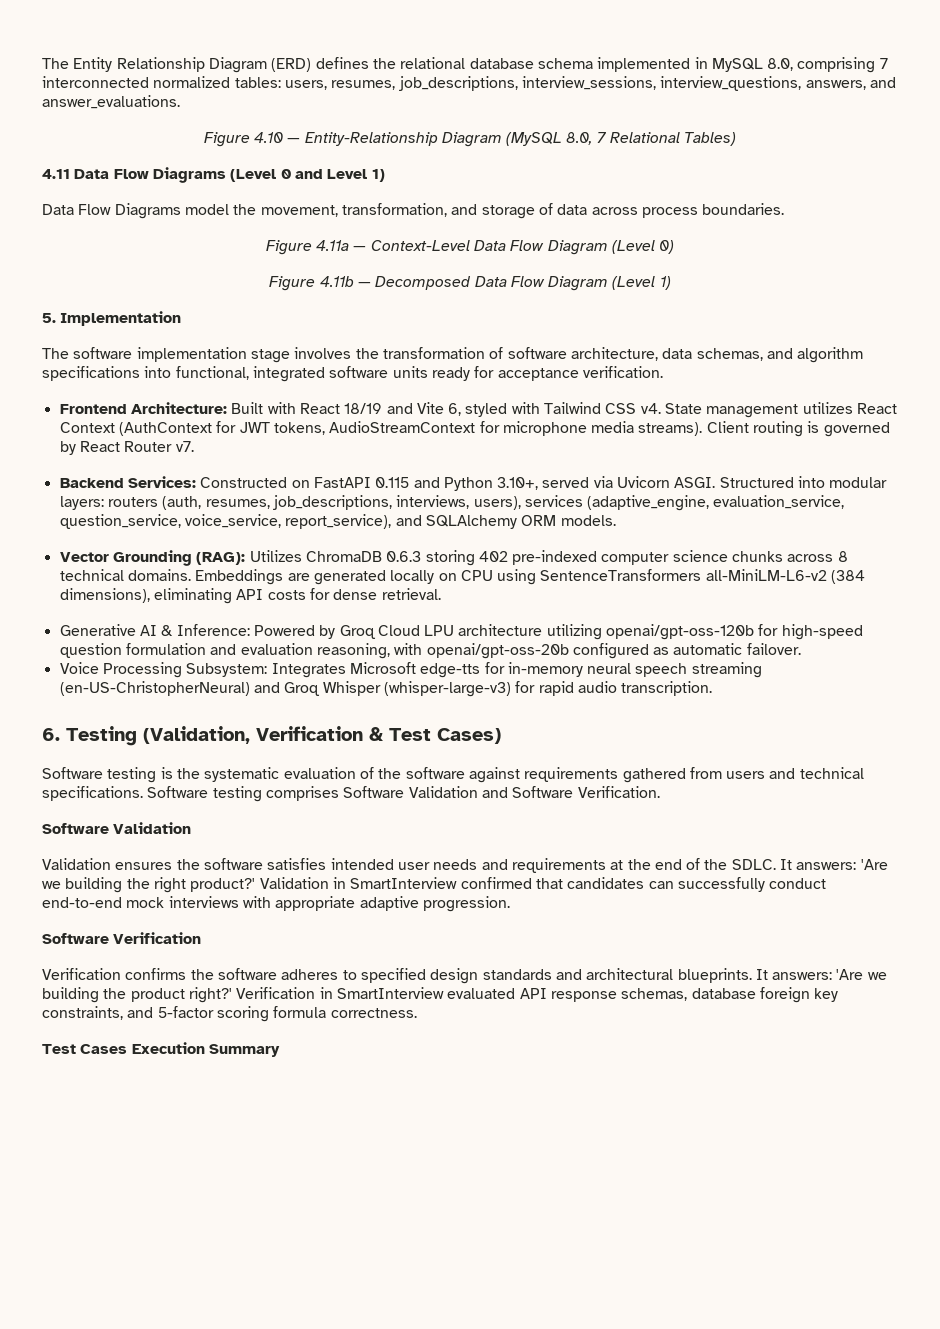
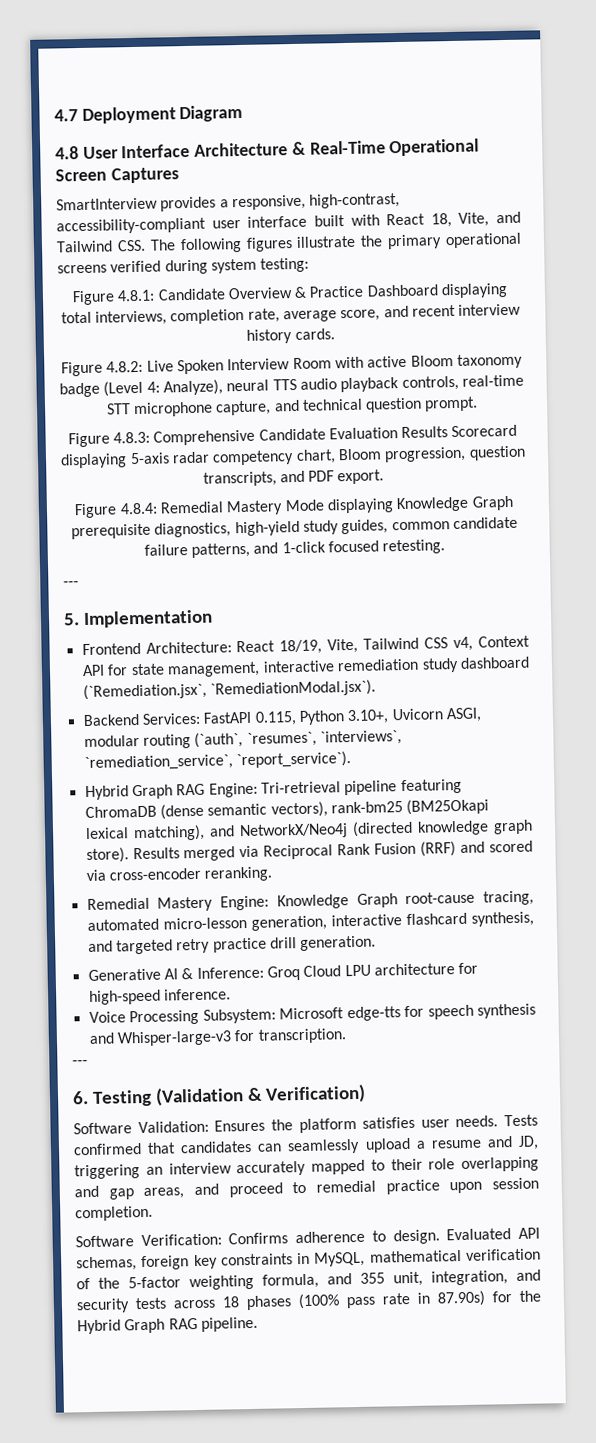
- The Entity Relationship Diagram (ERD) defines the relational database schema implemented in MySQL 8.0, comprising 7 interconnected normalized tables: users, resumes, job_descriptions, interview_sessions, interview_questions, answers, and answer_evaluations.
- Figure 4.10 — Entity-Relationship Diagram (MySQL 8.0, 7 Relational Tables)
- 4.11 Data Flow Diagrams (Level 0 and Level 1)
- Data Flow Diagrams model the movement, transformation, and storage of data across process boundaries.
- Figure 4.11a — Context-Level Data Flow Diagram (Level 0)
- Figure 4.11b — Decomposed Data Flow Diagram (Level 1)
+ 4.7 Deployment Diagram
+ 4.8 User Interface Architecture & Real-Time Operational Screen Captures
+ SmartInterview provides a responsive, high-contrast, accessibility-compliant user interface built with React 18, Vite, and Tailwind CSS. The following figures illustrate the primary operational screens verified during system testing:
+ Figure 4.8.1: Candidate Overview & Practice Dashboard displaying total interviews, completion rate, average score, and recent interview history cards.
+ Figure 4.8.2: Live Spoken Interview Room with active Bloom taxonomy badge (Level 4: Analyze), neural TTS audio playback controls, real-time STT microphone capture, and technical question prompt.
+ Figure 4.8.3: Comprehensive Candidate Evaluation Results Scorecard displaying 5-axis radar competency chart, Bloom progression, question transcripts, and PDF export.
+ Figure 4.8.4: Remedial Mastery Mode displaying Knowledge Graph prerequisite diagnostics, high-yield study guides, common candidate failure patterns, and 1-click focused retesting.
+ ---
  5. Implementation
- The software implementation stage involves the transformation of software architecture, data schemas, and algorithm specifications into functional, integrated software units ready for acceptance verification.
- Frontend Architecture: Built with React 18/19 and Vite 6, styled with Tailwind CSS v4. State management utilizes React Context (AuthContext for JWT tokens, AudioStreamContext for microphone media streams). Client routing is governed by React Router v7.
- Backend Services: Constructed on FastAPI 0.115 and Python 3.10+, served via Uvicorn ASGI. Structured into modular layers: routers (auth, resumes, job_descriptions, interviews, users), services (adaptive_engine, evaluation_service, question_service, voice_service, report_service), and SQLAlchemy ORM models.
- Vector Grounding (RAG): Utilizes ChromaDB 0.6.3 storing 402 pre-indexed computer science chunks across 8 technical domains. Embeddings are generated locally on CPU using SentenceTransformers all-MiniLM-L6-v2 (384 dimensions), eliminating API costs for dense retrieval.
+ Frontend Architecture: React 18/19, Vite, Tailwind CSS v4, Context API for state management, interactive remediation study dashboard (`Remediation.jsx`, `RemediationModal.jsx`).
+ Backend Services: FastAPI 0.115, Python 3.10+, Uvicorn ASGI, modular routing (`auth`, `resumes`, `interviews`, `remediation_service`, `report_service`).
+ Hybrid Graph RAG Engine: Tri-retrieval pipeline featuring ChromaDB (dense semantic vectors), rank-bm25 (BM25Okapi lexical matching), and NetworkX/Neo4j (directed knowledge graph store). Results merged via Reciprocal Rank Fusion (RRF) and scored via cross-encoder reranking.
+ Remedial Mastery Engine: Knowledge Graph root-cause tracing, automated micro-lesson generation, interactive flashcard synthesis, and targeted retry practice drill generation.
- Generative AI & Inference: Powered by Groq Cloud LPU architecture utilizing openai/gpt-oss-120b for high-speed question formulation and evaluation reasoning, with openai/gpt-oss-20b configured as automatic failover.
+ Generative AI & Inference: Groq Cloud LPU architecture for high-speed inference.
- Voice Processing Subsystem: Integrates Microsoft edge-tts for in-memory neural speech streaming (en-US-ChristopherNeural) and Groq Whisper (whisper-large-v3) for rapid audio transcription.
+ Voice Processing Subsystem: Microsoft edge-tts for speech synthesis and Whisper-large-v3 for transcription.
+ ---
- 6. Testing (Validation, Verification & Test Cases)
- Software testing is the systematic evaluation of the software against requirements gathered from users and technical specifications. Software testing comprises Software Validation and Software Verification.
- Software Validation
- Validation ensures the software satisfies intended user needs and requirements at the end of the SDLC. It answers: 'Are we building the right product?' Validation in SmartInterview confirmed that candidates can successfully conduct end-to-end mock interviews with appropriate adaptive progression.
- Software Verification
- Verification confirms the software adheres to specified design standards and architectural blueprints. It answers: 'Are we building the product right?' Verification in SmartInterview evaluated API response schemas, database foreign key constraints, and 5-factor scoring formula correctness.
- Test Cases Execution Summary
+ 6. Testing (Validation & Verification)
+ Software Validation: Ensures the platform satisfies user needs. Tests confirmed that candidates can seamlessly upload a resume and JD, triggering an interview accurately mapped to their role overlapping and gap areas, and proceed to remedial practice upon session completion.
+ Software Verification: Confirms adherence to design. Evaluated API schemas, foreign key constraints in MySQL, mathematical verification of the 5-factor weighting formula, and 355 unit, integration, and security tests across 18 phases (100% pass rate in 87.90s) for the Hybrid Graph RAG pipeline.

